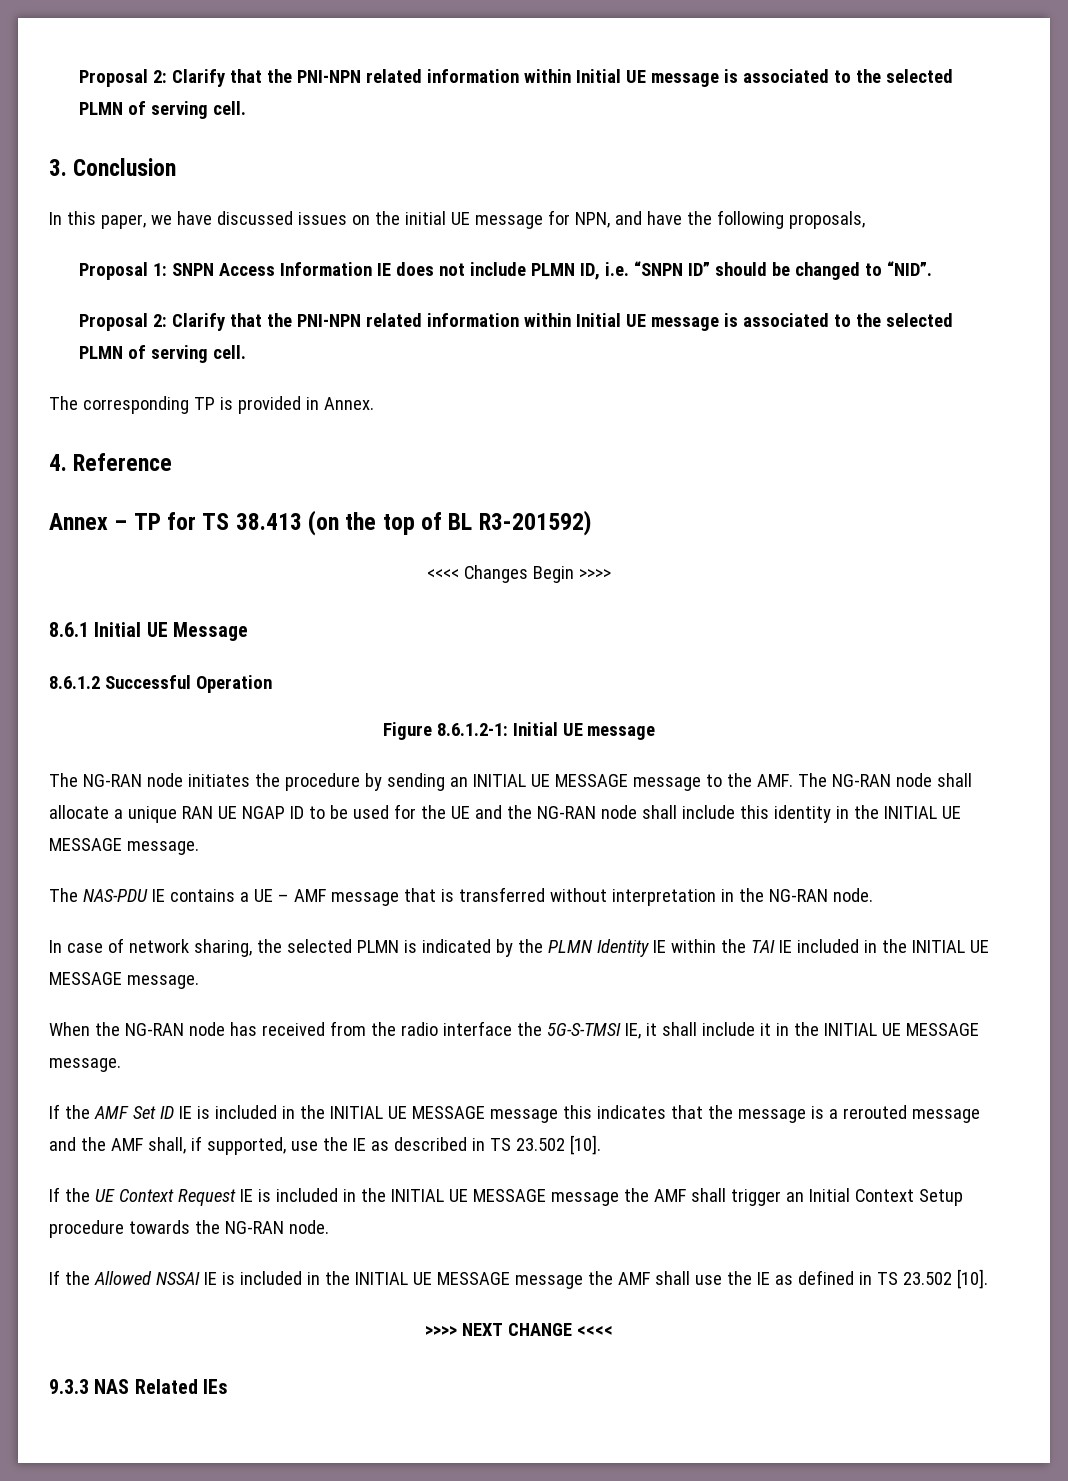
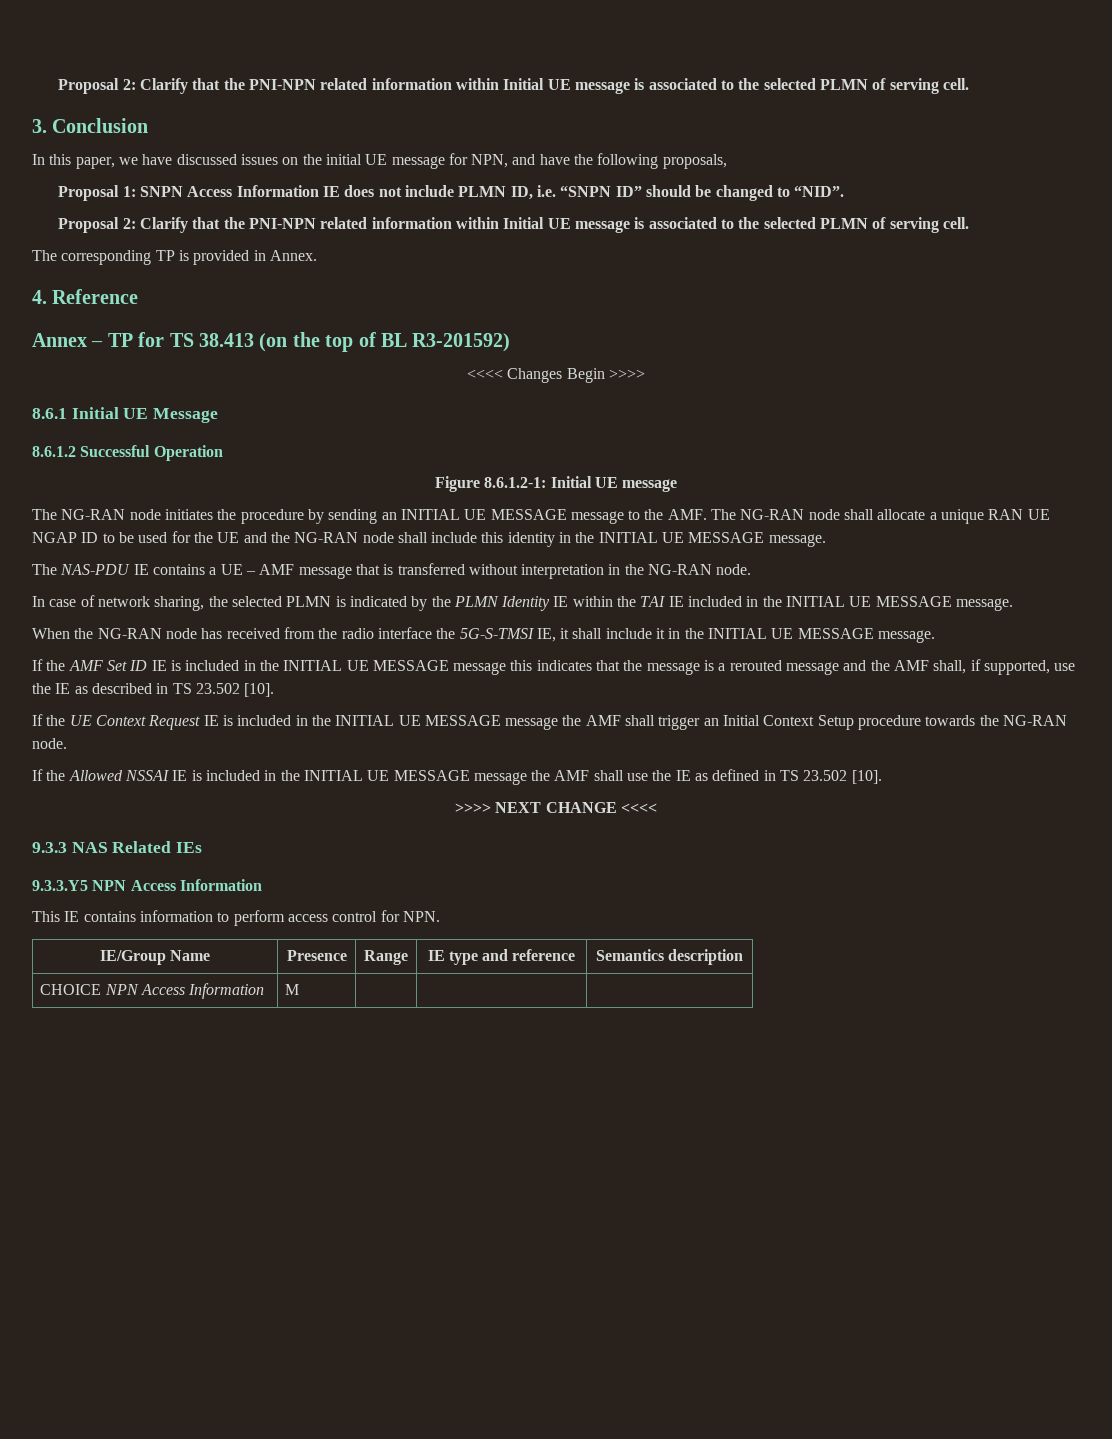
+ 9.3.3.Y5 NPN Access Information
+ This IE contains information to perform access control for NPN.
+ IE/Group Name | Presence | Range | IE type and reference | Semantics description
+ CHOICE NPN Access Information | M | | |

